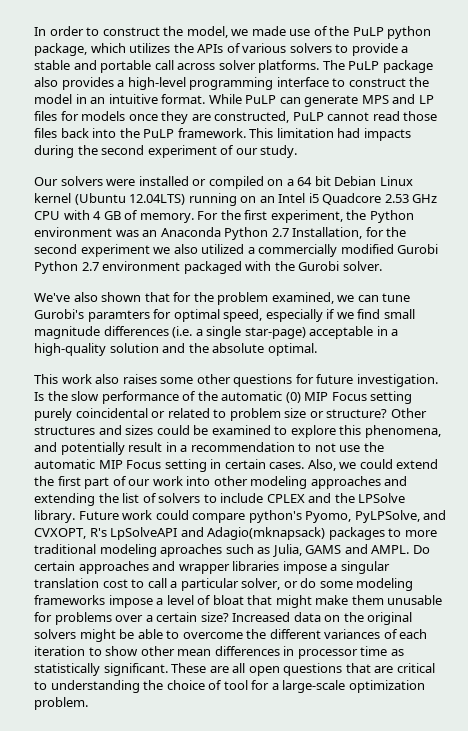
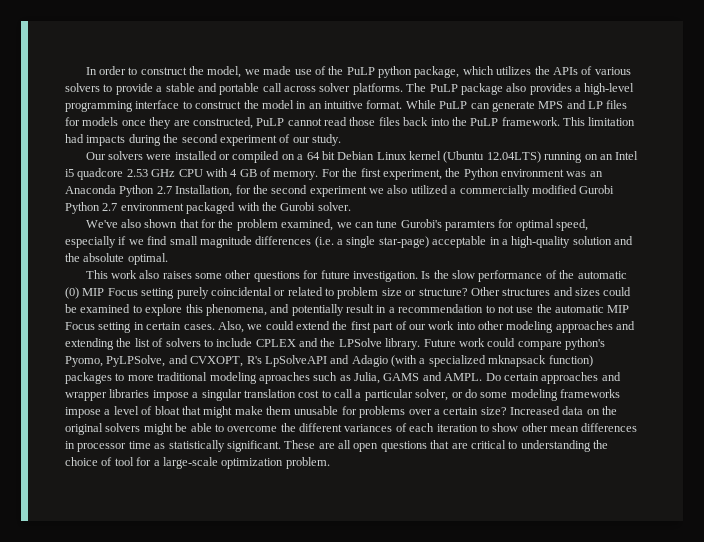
- Our solvers were installed or compiled on a 64 bit Debian Linux kernel (Ubuntu 12.04LTS) running on an Intel i5 Quadcore 2.53 GHz CPU with 4 GB of memory.
+ Our solvers were installed or compiled on a 64 bit Debian Linux kernel (Ubuntu 12.04LTS) running on an Intel i5 quadcore 2.53 GHz CPU with 4 GB of memory.
- Future work could compare python's Pyomo, PyLPSolve, and CVXOPT, R's LpSolveAPI and Adagio(mknapsack) packages to more traditional modeling aproaches such as Julia, GAMS and AMPL.
+ Future work could compare python's Pyomo, PyLPSolve, and CVXOPT, R's LpSolveAPI and Adagio (with a specialized mknapsack function) packages to more traditional modeling aproaches such as Julia, GAMS and AMPL.

